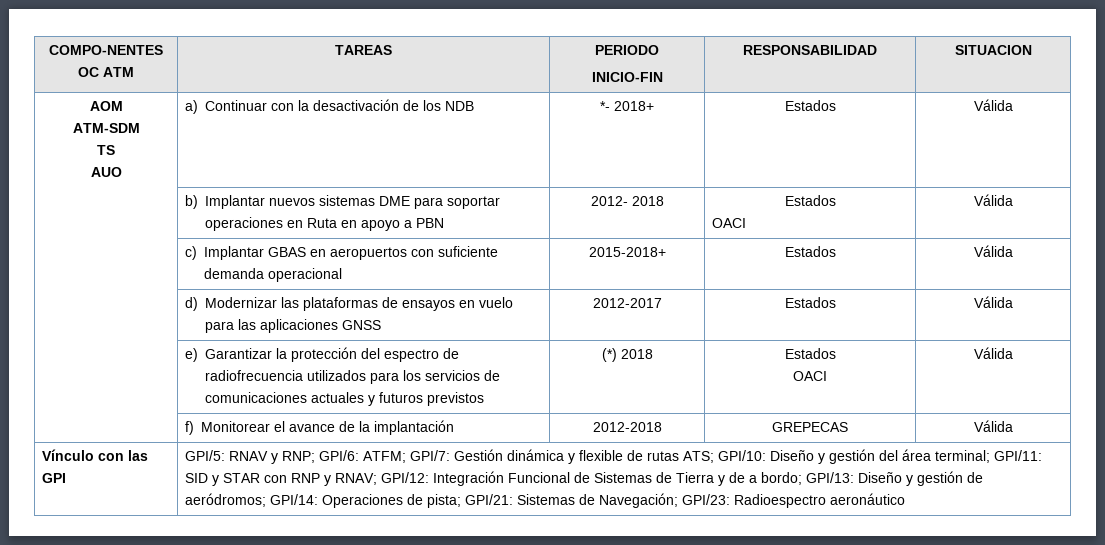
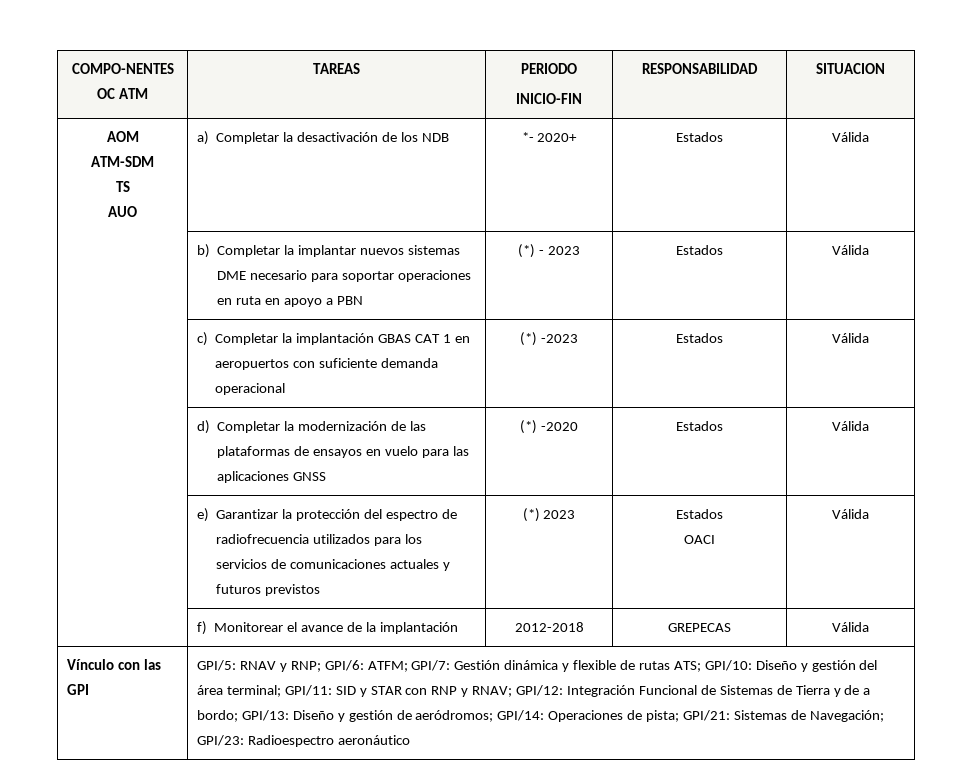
  AOM
  ATM-SDM
  TS
- AUO | a) Continuar con la desactivación de los NDB | *- 2018+ | Estados | Válida
+ AUO | a) Completar la desactivación de los NDB | *- 2020+ | Estados | Válida
- | b) Implantar nuevos sistemas DME para soportar operaciones en Ruta en apoyo a PBN | 2012- 2018 | Estados
- OACI | Válida
+ | b) Completar la implantar nuevos sistemas DME necesario para soportar operaciones en ruta en apoyo a PBN | (*) - 2023 | Estados | Válida
- | c) Implantar GBAS en aeropuertos con suficiente demanda operacional | 2015-2018+ | Estados | Válida
+ | c) Completar la implantación GBAS CAT 1 en aeropuertos con suficiente demanda operacional | (*) -2023 | Estados | Válida
- | d) Modernizar las plataformas de ensayos en vuelo para las aplicaciones GNSS | 2012-2017 | Estados | Válida
+ | d) Completar la modernización de las plataformas de ensayos en vuelo para las aplicaciones GNSS | (*) -2020 | Estados | Válida
- | e) Garantizar la protección del espectro de radiofrecuencia utilizados para los servicios de comunicaciones actuales y futuros previstos | (*) 2018 | Estados
+ | e) Garantizar la protección del espectro de radiofrecuencia utilizados para los servicios de comunicaciones actuales y futuros previstos | (*) 2023 | Estados

